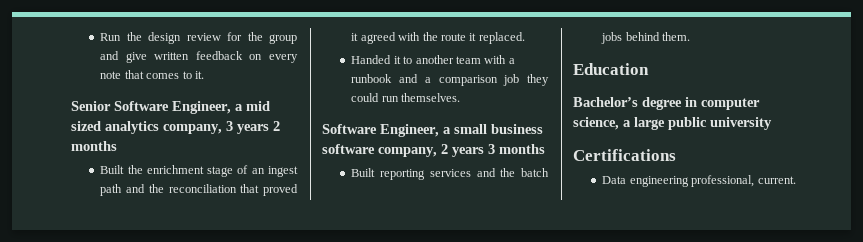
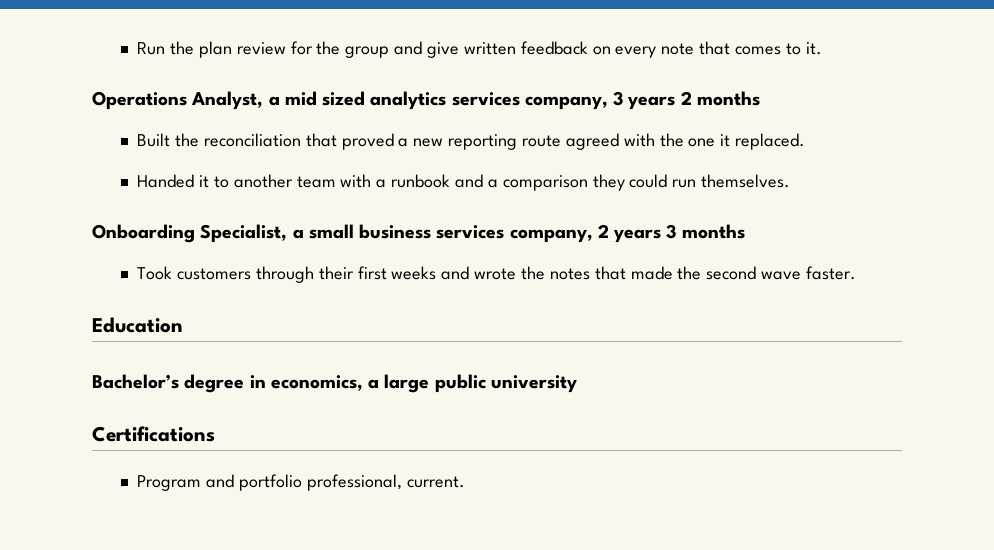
- Run the design review for the group and give written feedback on every note that comes to it.
+ Run the plan review for the group and give written feedback on every note that comes to it.
- Senior Software Engineer, a mid sized analytics company, 3 years 2 months
+ Operations Analyst, a mid sized analytics services company, 3 years 2 months
- Built the enrichment stage of an ingest path and the reconciliation that proved it agreed with the route it replaced.
+ Built the reconciliation that proved a new reporting route agreed with the one it replaced.
- Handed it to another team with a runbook and a comparison job they could run themselves.
+ Handed it to another team with a runbook and a comparison they could run themselves.
- Software Engineer, a small business software company, 2 years 3 months
+ Onboarding Specialist, a small business services company, 2 years 3 months
- Built reporting services and the batch jobs behind them.
+ Took customers through their first weeks and wrote the notes that made the second wave faster.
- Bachelor’s degree in computer science, a large public university
+ Bachelor’s degree in economics, a large public university
- Data engineering professional, current.
+ Program and portfolio professional, current.

